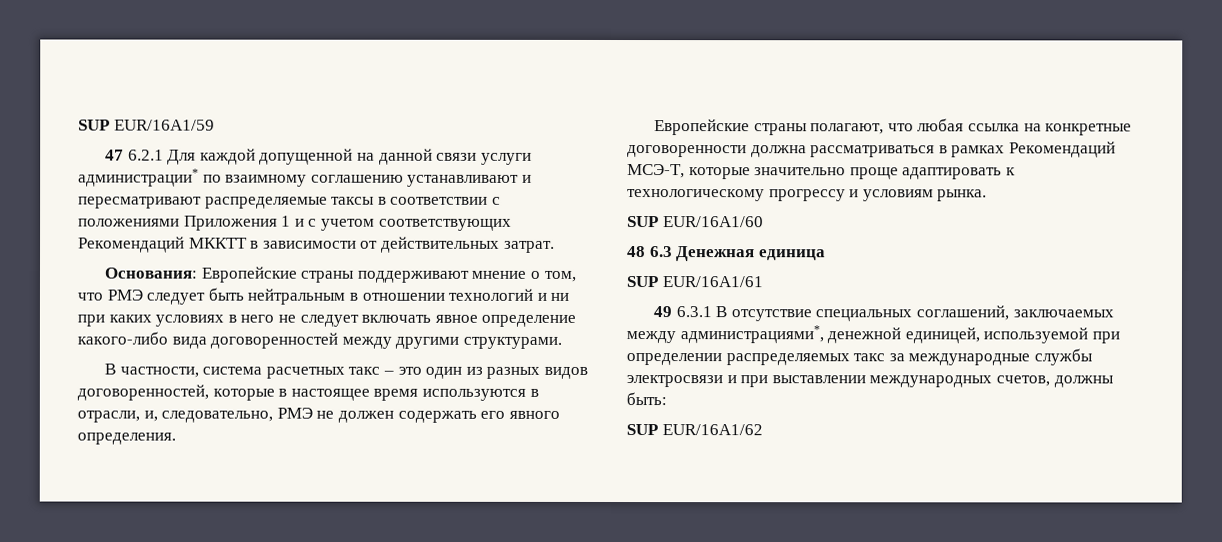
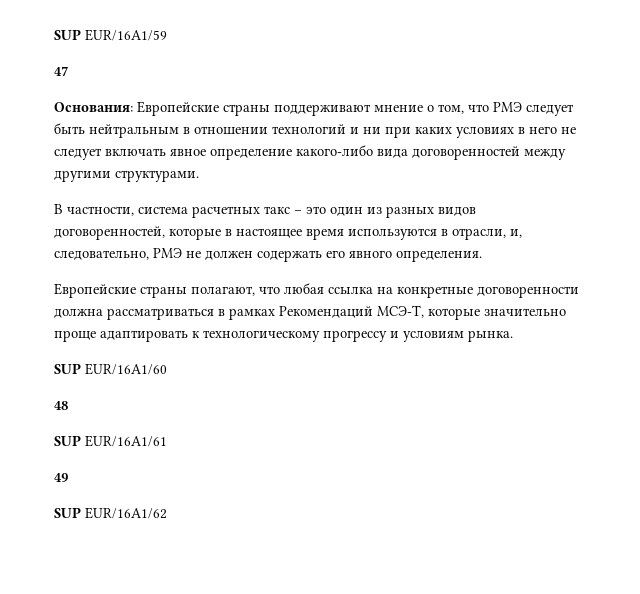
- 47 6.2.1 Для каждой допущенной на данной связи услуги администрации* по взаимному соглашению устанавливают и пересматривают распределяемые таксы в соответствии с положениями Приложения 1 и с учетом соответствующих Рекомендаций МККТТ в зависимости от действительных затрат.
+ 47
- 48 6.3 Денежная единица
+ 48
- 49 6.3.1 В отсутствие специальных соглашений, заключаемых между администрациями*, денежной единицей, используемой при определении распределяемых такс за международные службы электросвязи и при выставлении международных счетов, должны быть:
+ 49

